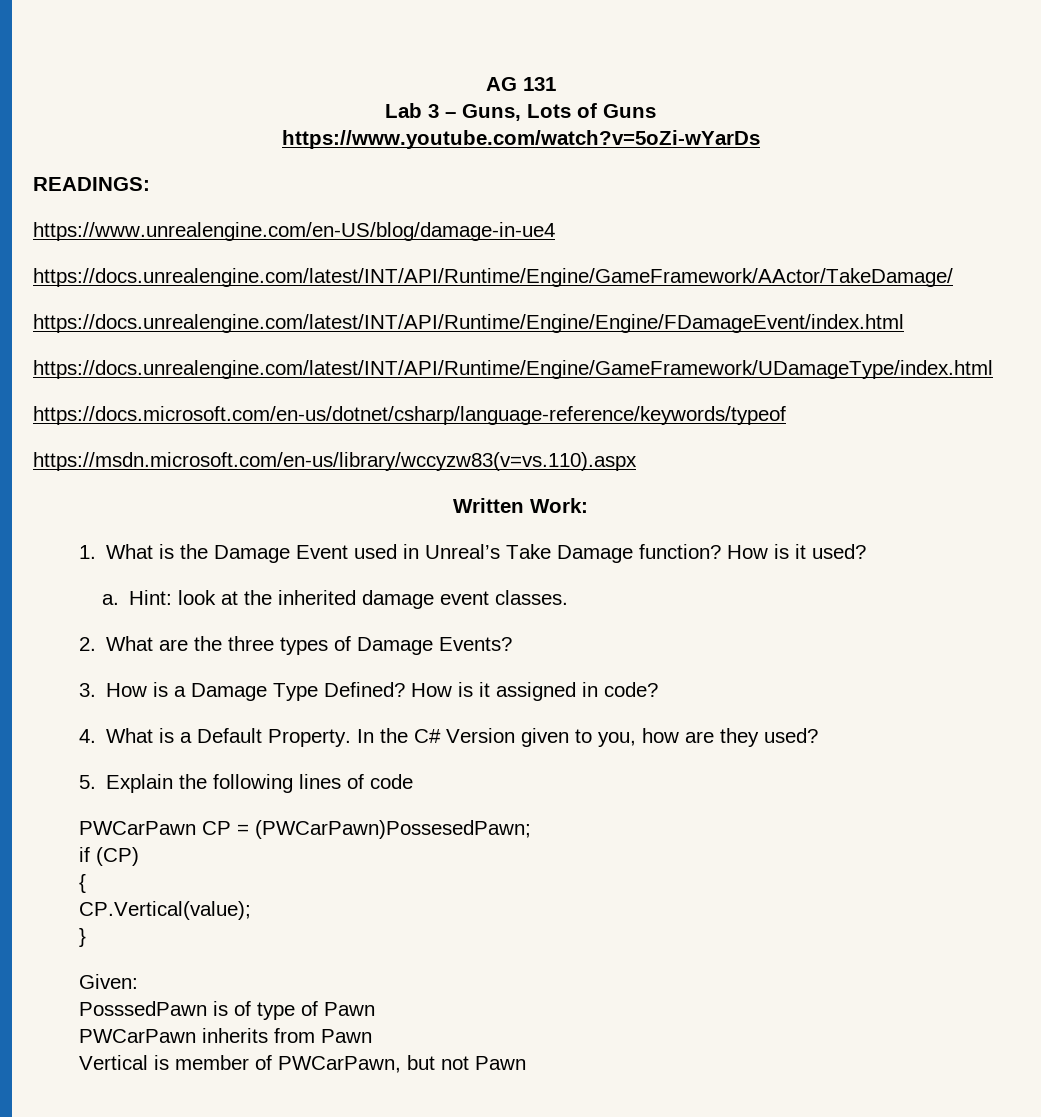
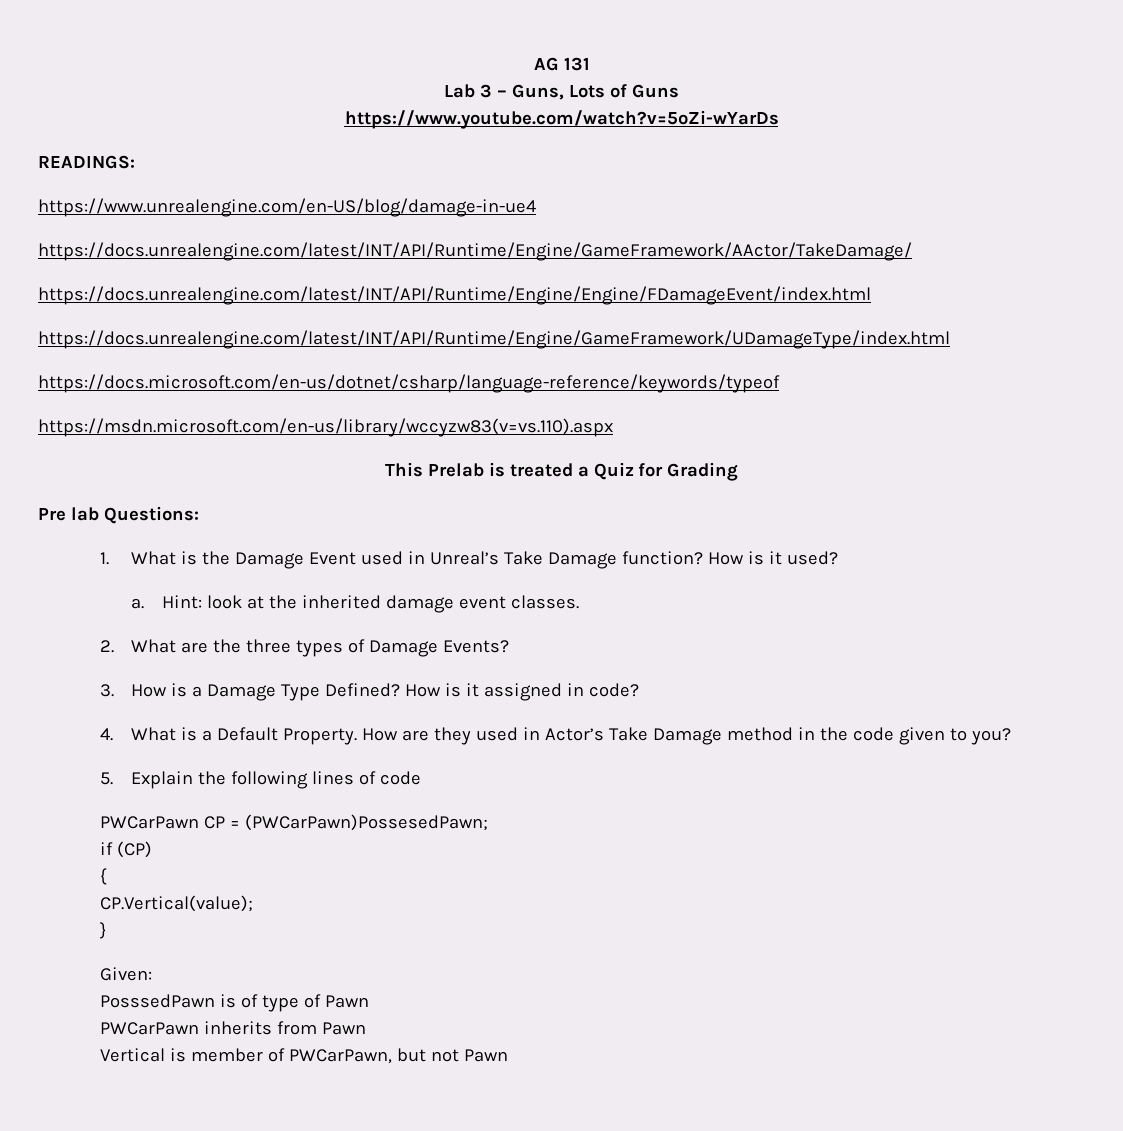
- Written Work:
+ This Prelab is treated a Quiz for Grading
+ Pre lab Questions:
- In the C# Version given to you, how are they used?
+ How are they used in Actor’s Take Damage method in the code given to you?

